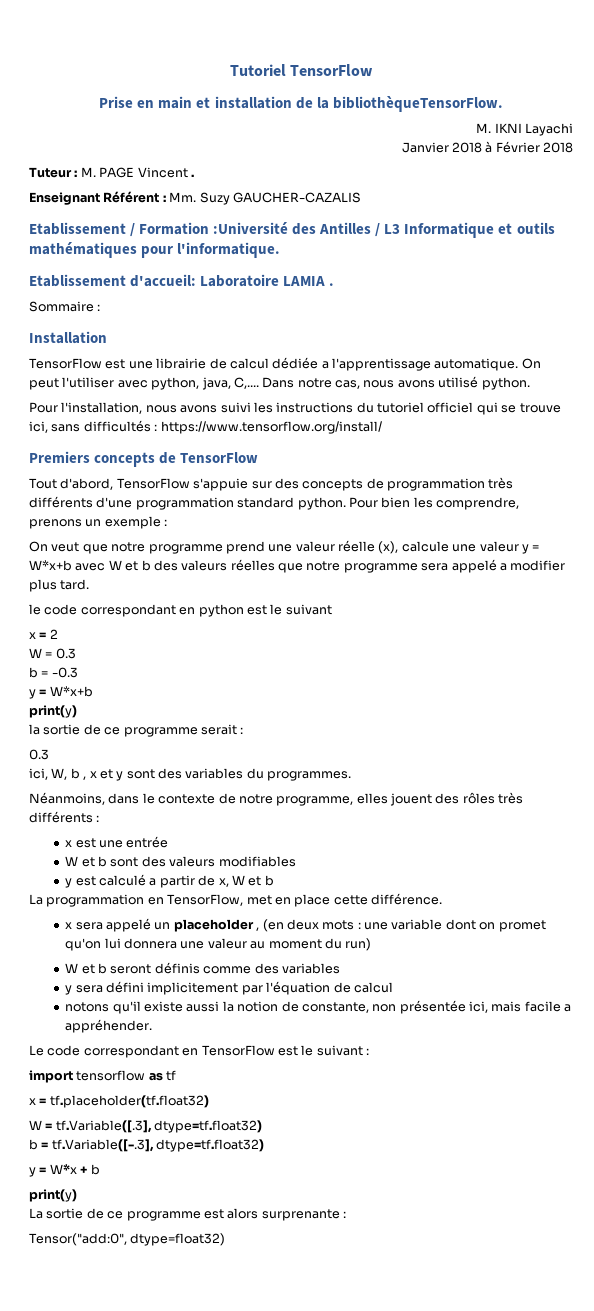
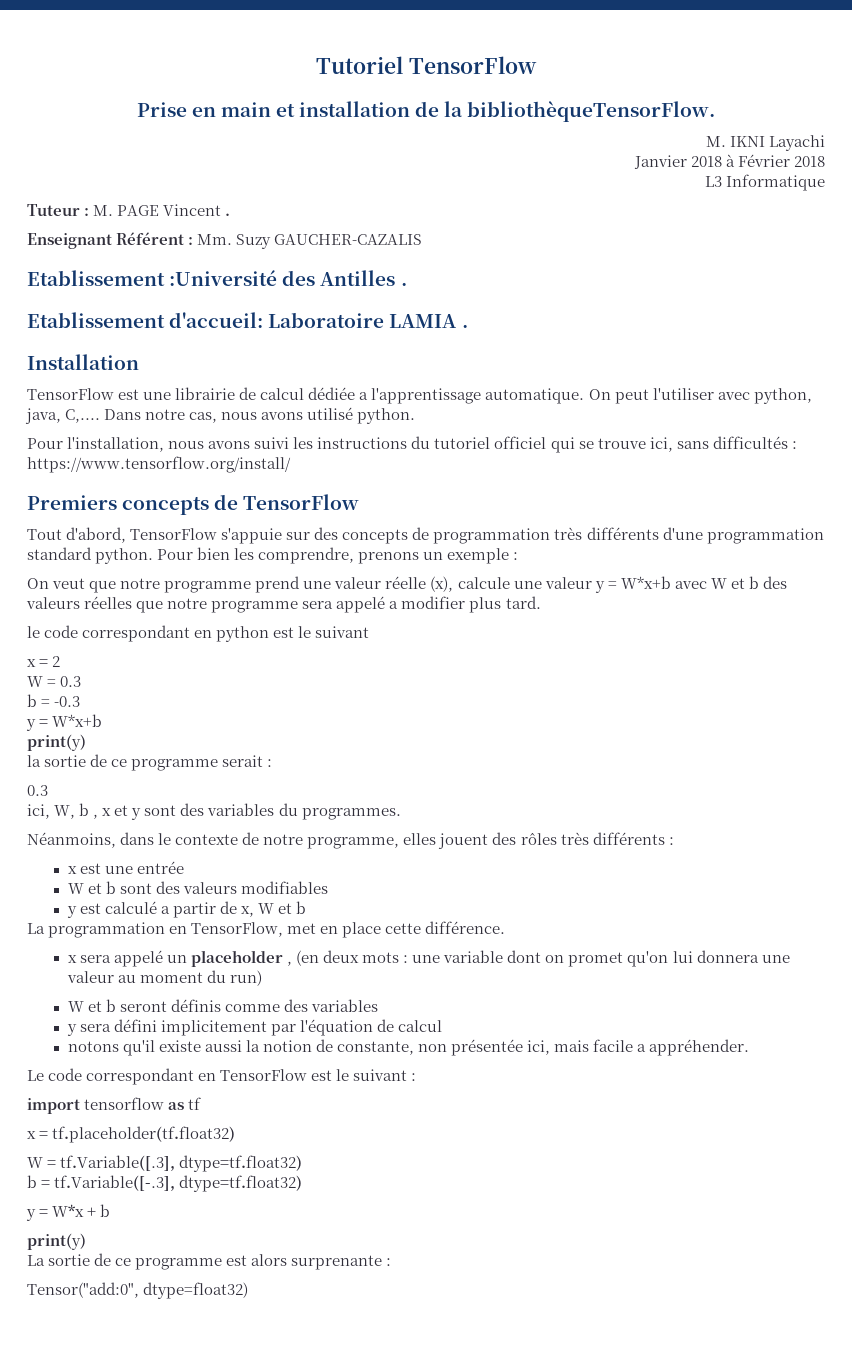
+ L3 Informatique
- Etablissement / Formation :Université des Antilles / L3 Informatique et outils mathématiques pour l'informatique.
+ Etablissement :Université des Antilles .
- Sommaire :

